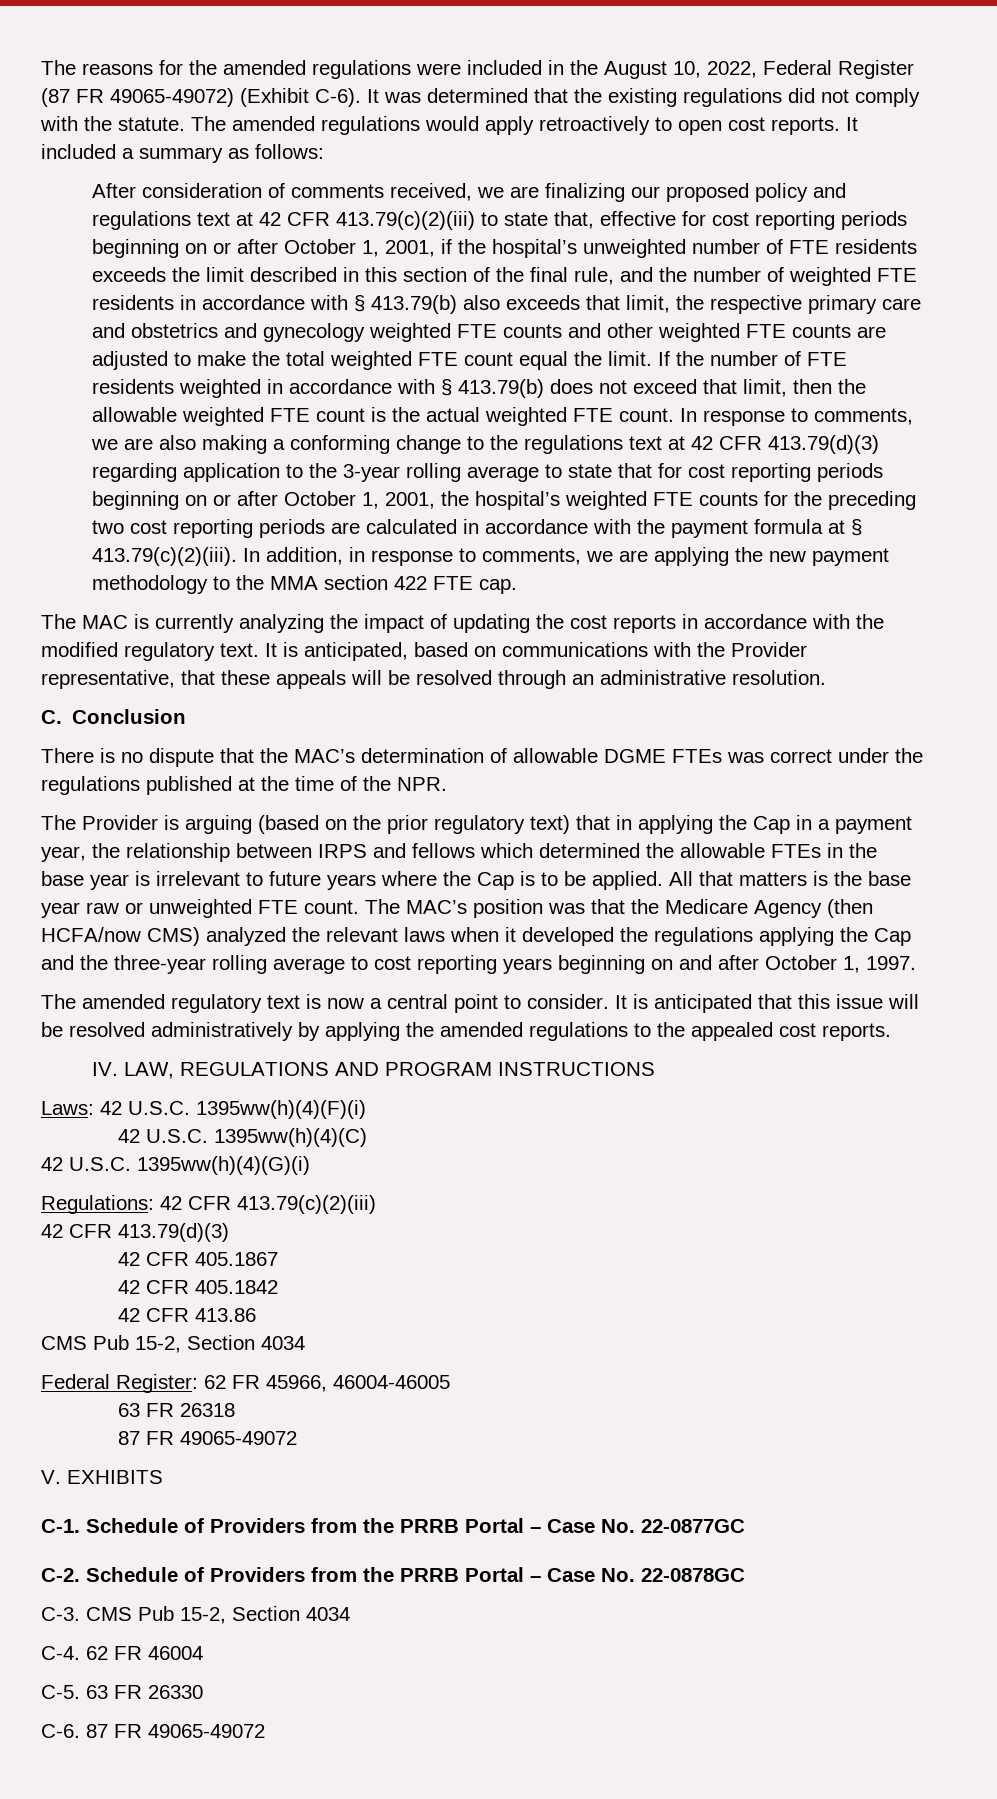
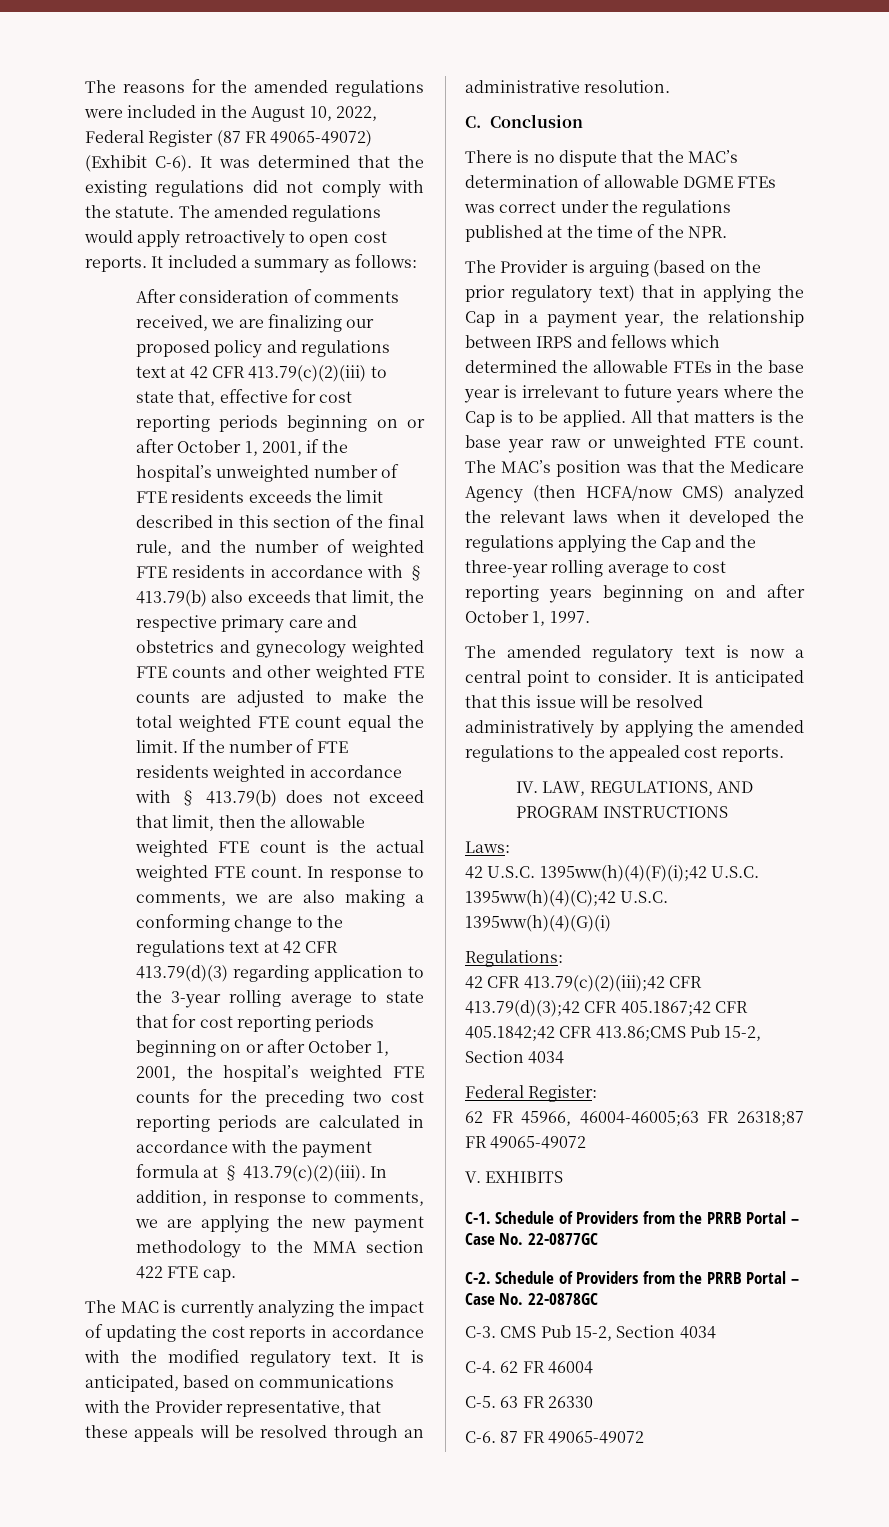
- IV. LAW, REGULATIONS AND PROGRAM INSTRUCTIONS
+ IV. LAW, REGULATIONS, AND PROGRAM INSTRUCTIONS
- Laws: 42 U.S.C. 1395ww(h)(4)(F)(i)
- 42 U.S.C. 1395ww(h)(4)(C)
- 42 U.S.C. 1395ww(h)(4)(G)(i)
+ Laws:
+ 42 U.S.C. 1395ww(h)(4)(F)(i);42 U.S.C. 1395ww(h)(4)(C);42 U.S.C. 1395ww(h)(4)(G)(i)
- Regulations: 42 CFR 413.79(c)(2)(iii)
- 42 CFR 413.79(d)(3)
- 42 CFR 405.1867
- 42 CFR 405.1842
- 42 CFR 413.86
- CMS Pub 15-2, Section 4034
+ Regulations:
+ 42 CFR 413.79(c)(2)(iii);42 CFR 413.79(d)(3);42 CFR 405.1867;42 CFR 405.1842;42 CFR 413.86;CMS Pub 15-2, Section 4034
- Federal Register: 62 FR 45966, 46004-46005
- 63 FR 26318
- 87 FR 49065-49072
+ Federal Register:
+ 62 FR 45966, 46004-46005;63 FR 26318;87 FR 49065-49072

